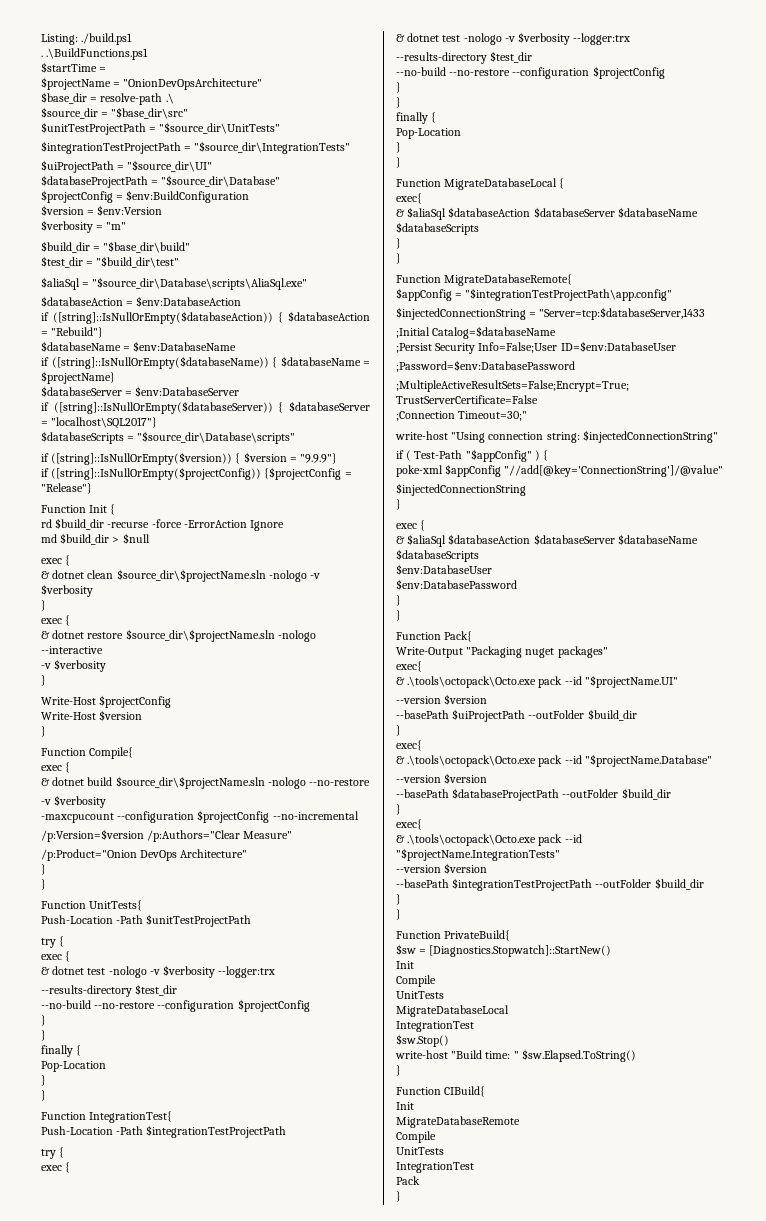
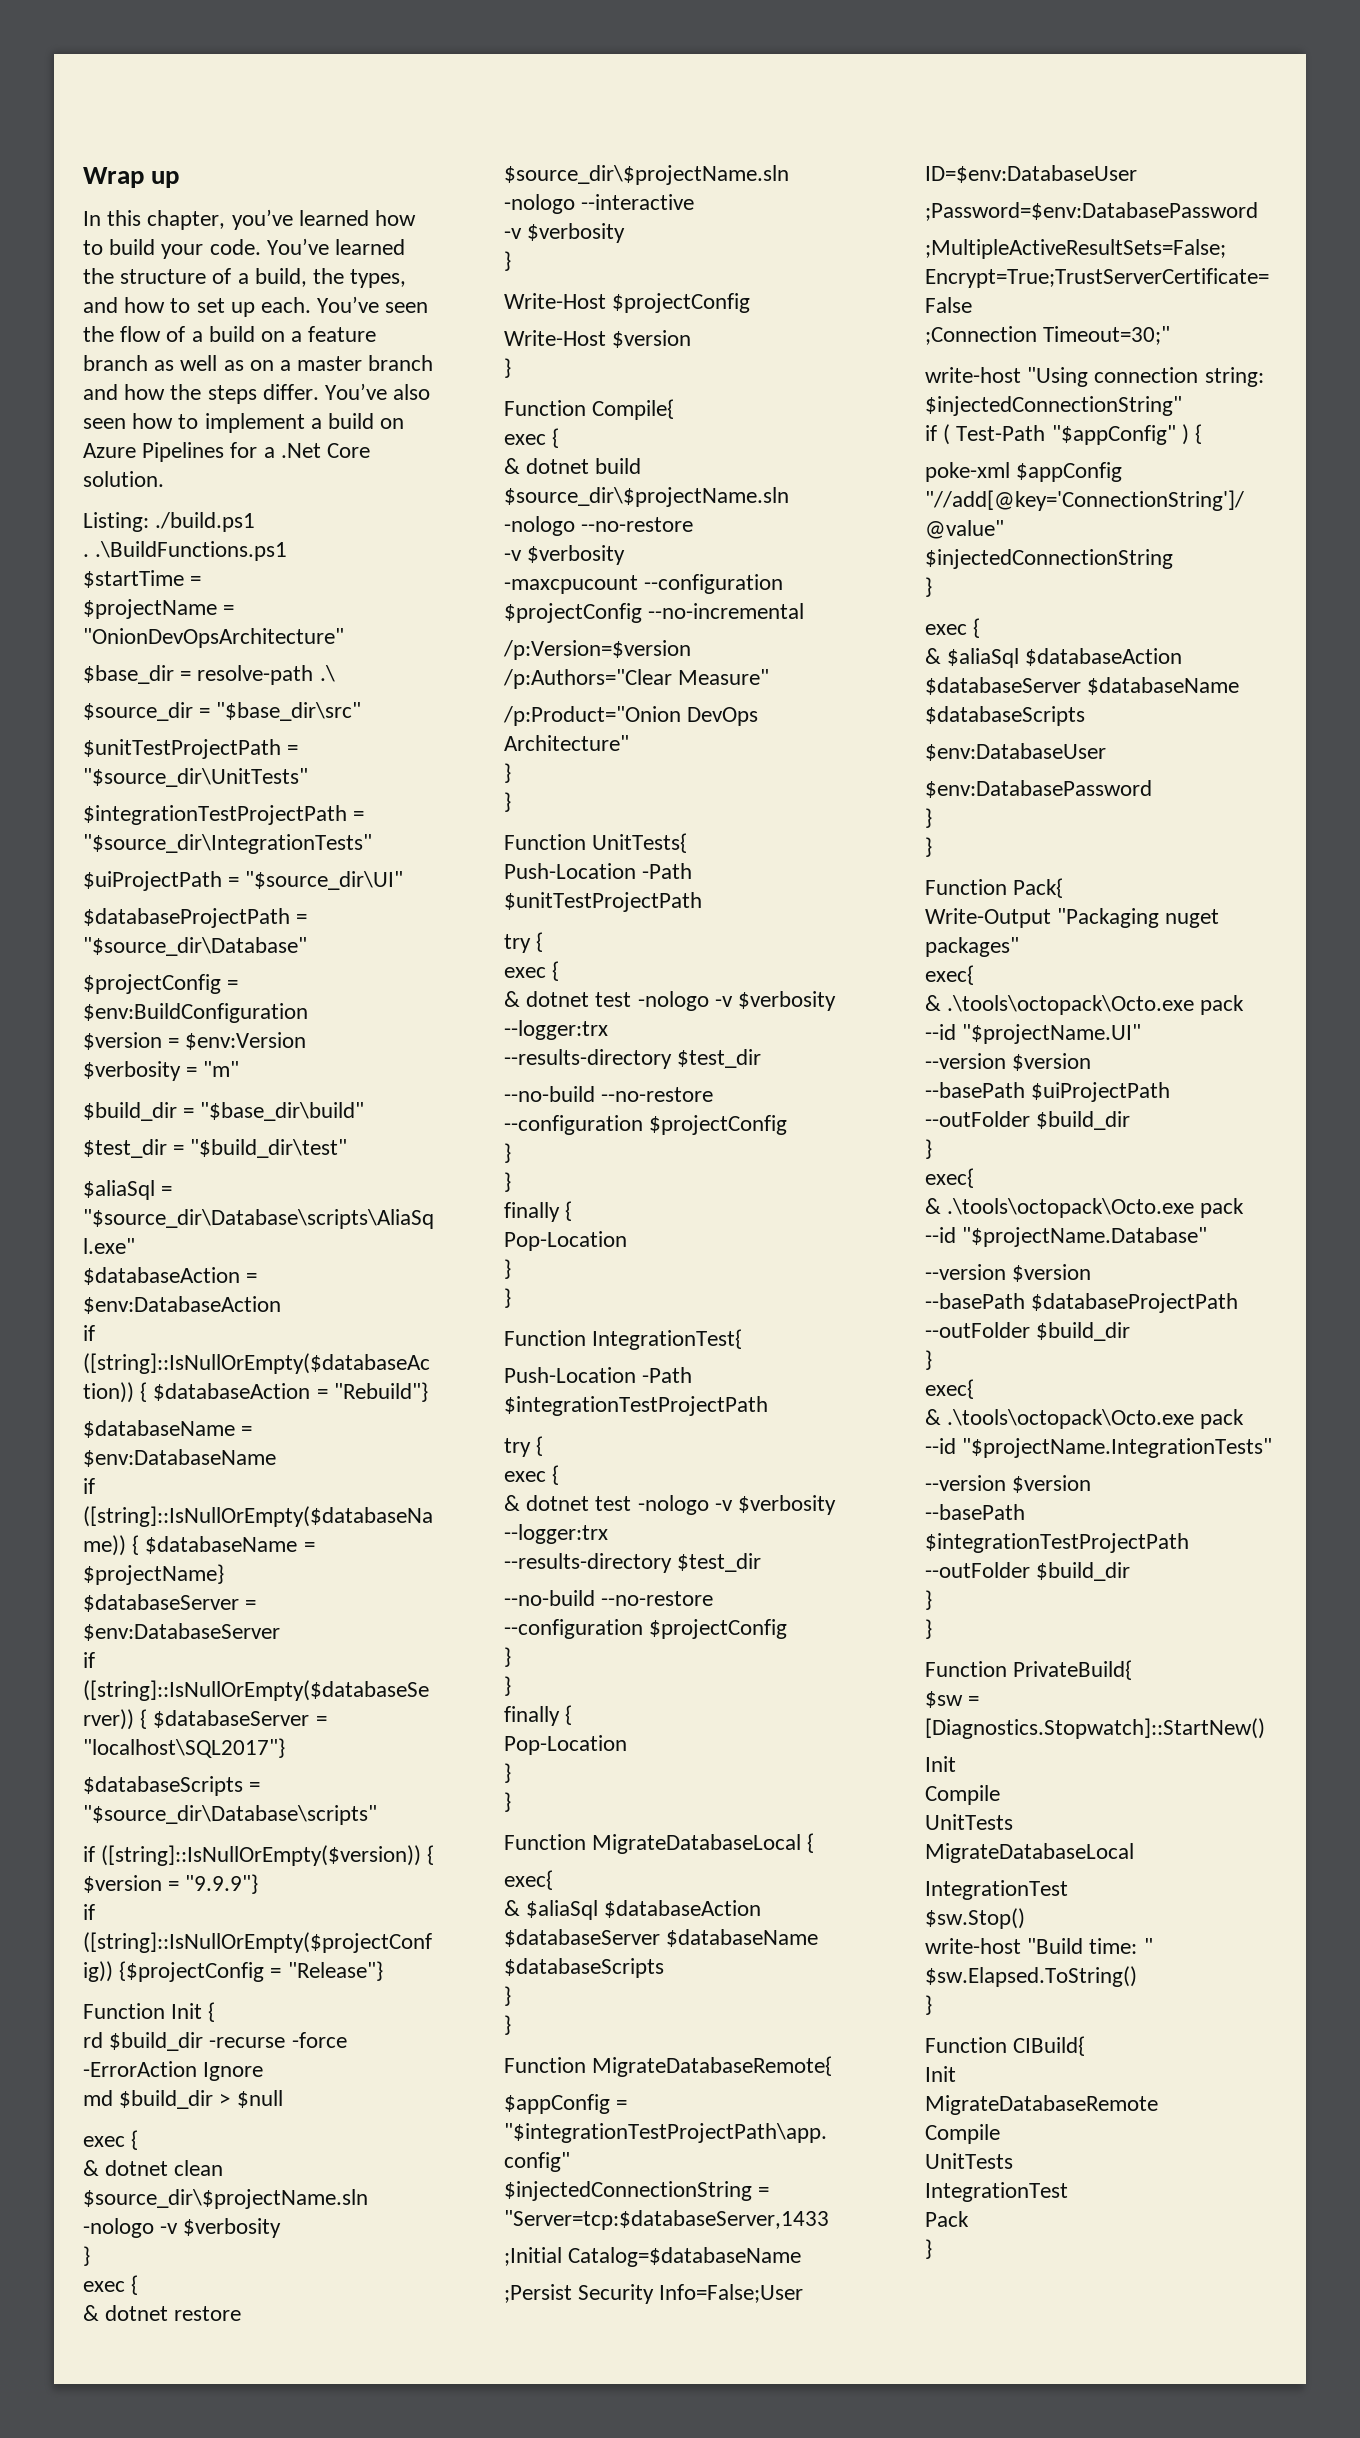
+ Wrap up
+ In this chapter, you’ve learned how to build your code. You’ve learned the structure of a build, the types, and how to set up each. You’ve seen the flow of a build on a feature branch as well as on a master branch and how the steps differ. You’ve also seen how to implement a build on Azure Pipelines for a .Net Core solution.

